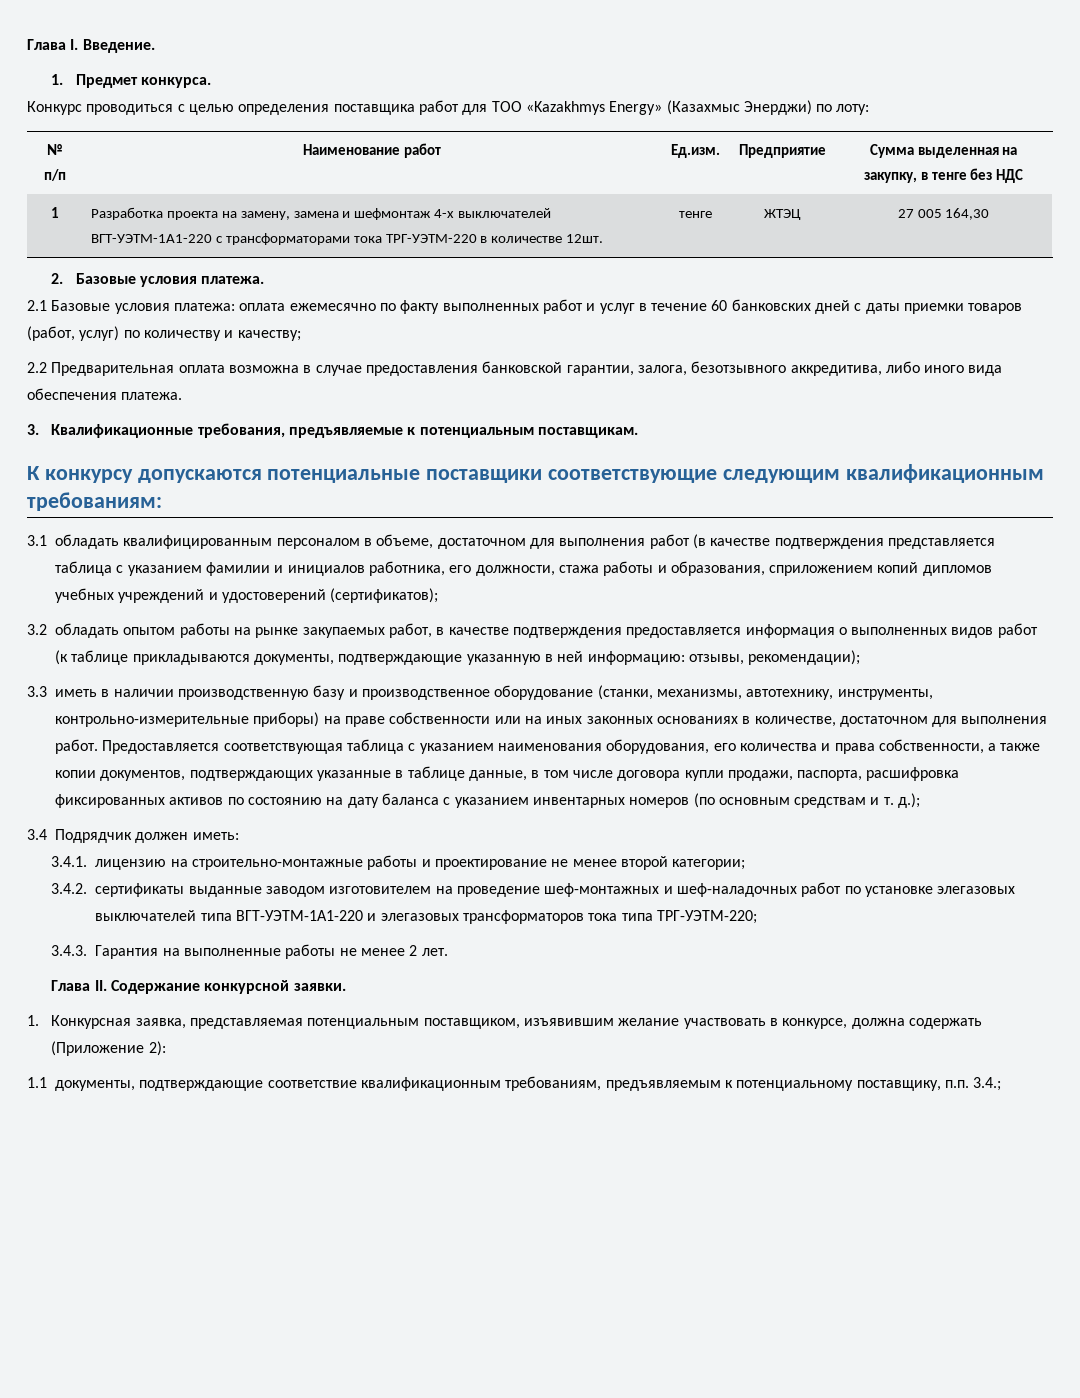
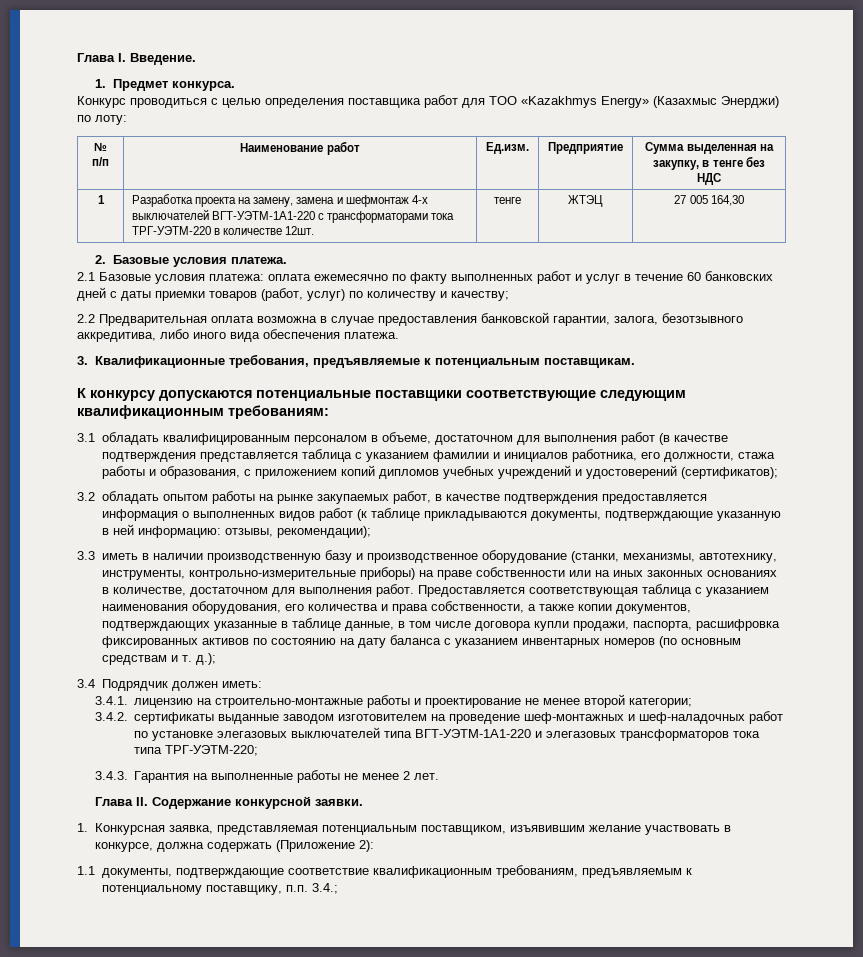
- 3.1 обладать квалифицированным персоналом в объеме, достаточном для выполнения работ (в качестве подтверждения представляется таблица с указанием фамилии и инициалов работника, его должности, стажа работы и образования, сприложением копий дипломов учебных учреждений и удостоверений (сертификатов);
+ 3.1 обладать квалифицированным персоналом в объеме, достаточном для выполнения работ (в качестве подтверждения представляется таблица с указанием фамилии и инициалов работника, его должности, стажа работы и образования, с приложением копий дипломов учебных учреждений и удостоверений (сертификатов);

